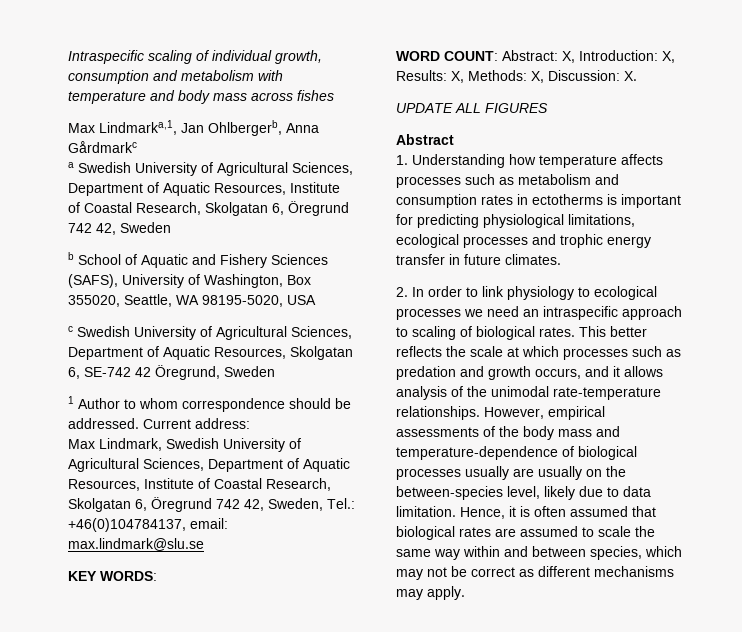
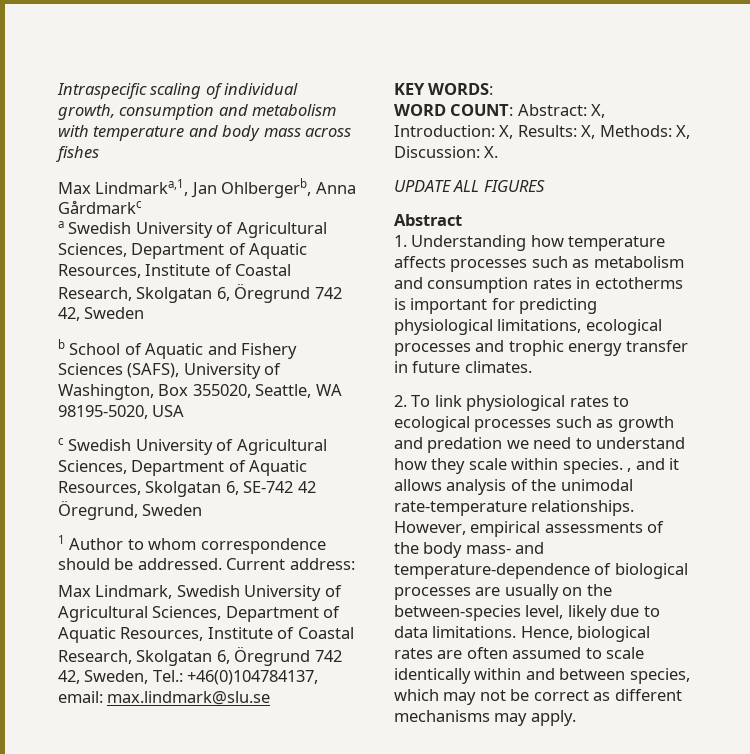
- 2. In order to link physiology to ecological processes we need an intraspecific approach to scaling of biological rates. This better reflects the scale at which processes such as predation and growth occurs, and it allows analysis of the unimodal rate-temperature relationships.
+ 2. To link physiological rates to ecological processes such as growth and predation we need to understand how they scale within species. , and it allows analysis of the unimodal rate-temperature relationships.
- However, empirical assessments of the body mass and temperature-dependence of biological processes usually are usually on the between-species level, likely due to data limitation. Hence, it is often assumed that biological rates are assumed to scale the same way within and between species, which may not be correct as different mechanisms may apply.
+ However, empirical assessments of the body mass- and temperature-dependence of biological processes are usually on the between-species level, likely due to data limitations. Hence, biological rates are often assumed to scale identically within and between species, which may not be correct as different mechanisms may apply.

